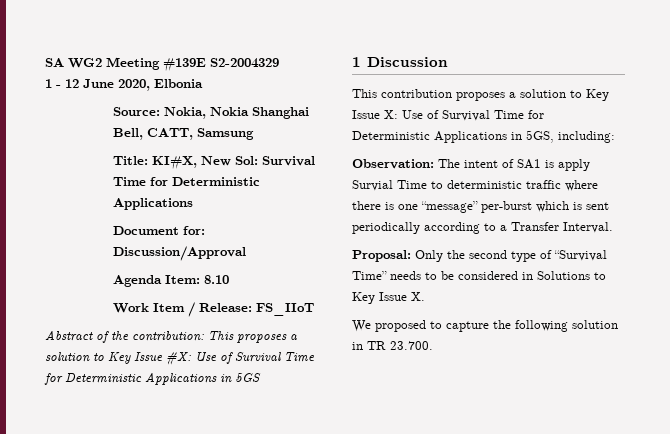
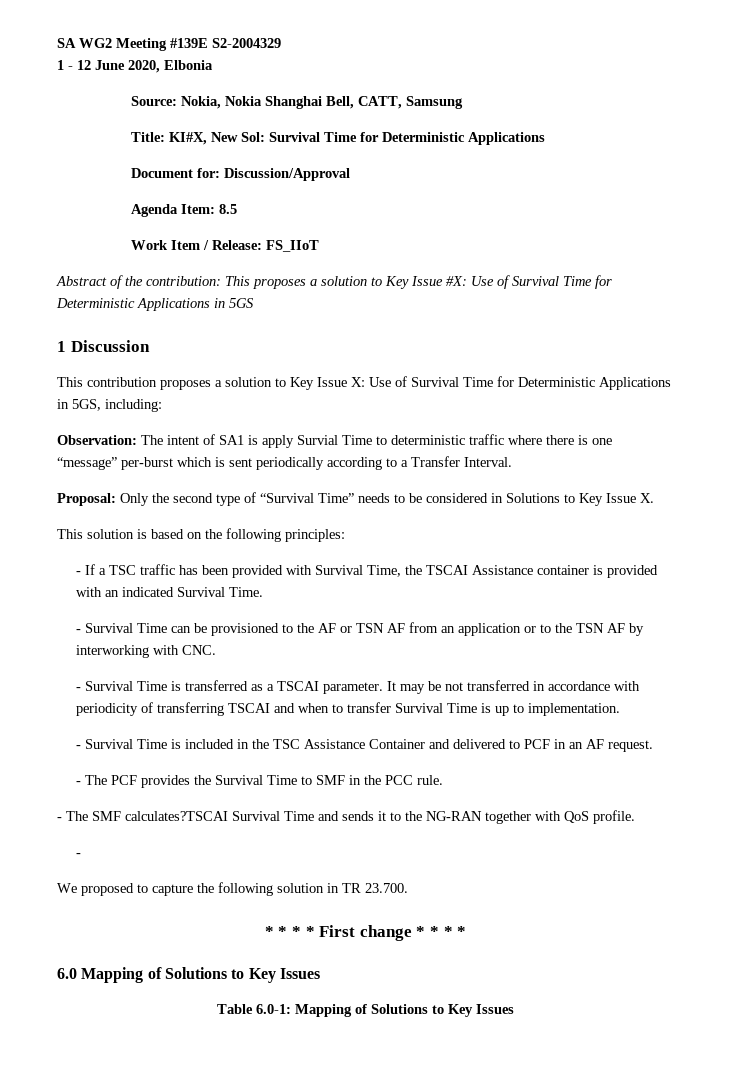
- Agenda Item: 8.10
+ Agenda Item: 8.5
+ This solution is based on the following principles:
+ - If a TSC traffic has been provided with Survival Time, the TSCAI Assistance container is provided with an indicated Survival Time.
+ - Survival Time can be provisioned to the AF or TSN AF from an application or to the TSN AF by interworking with CNC.
+ - Survival Time is transferred as a TSCAI parameter. It may be not transferred in accordance with periodicity of transferring TSCAI and when to transfer Survival Time is up to implementation.
+ - Survival Time is included in the TSC Assistance Container and delivered to PCF in an AF request.
+ - The PCF provides the Survival Time to SMF in the PCC rule.
+ - The SMF calculates?TSCAI Survival Time and sends it to the NG-RAN together with QoS profile.
+ -
+ * * * * First change * * * *
+ 6.0 Mapping of Solutions to Key Issues
+ Table 6.0-1: Mapping of Solutions to Key Issues

